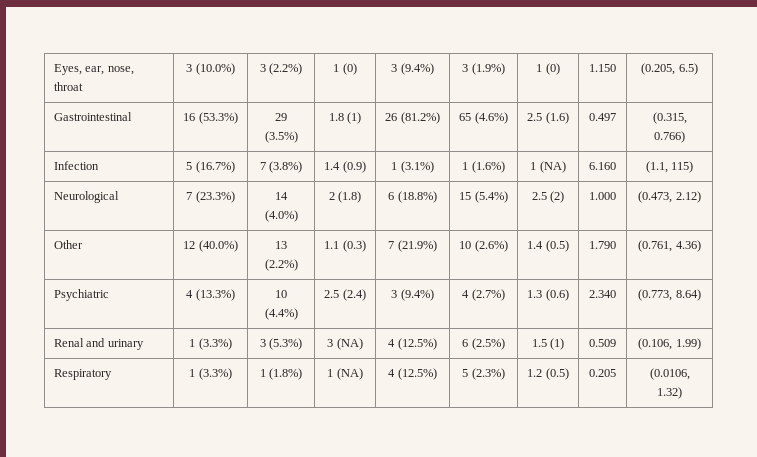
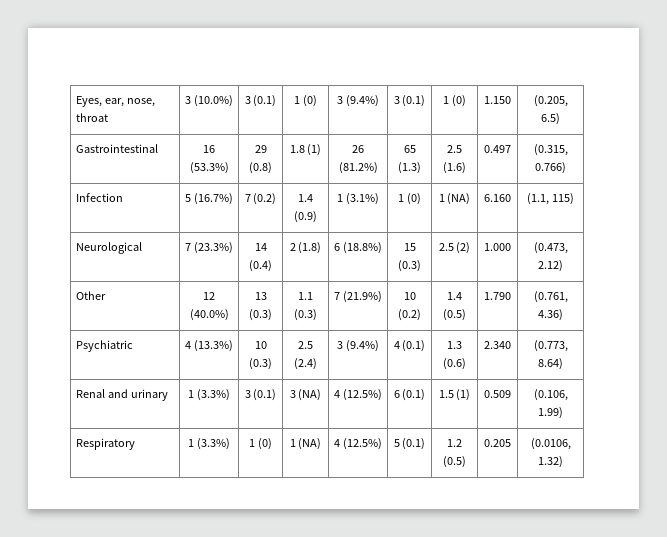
- Eyes, ear, nose, throat | 3 (10.0%) | 3 (2.2%) | 1 (0) | 3 (9.4%) | 3 (1.9%) | 1 (0) | 1.150 | (0.205, 6.5)
+ Eyes, ear, nose, throat | 3 (10.0%) | 3 (0.1) | 1 (0) | 3 (9.4%) | 3 (0.1) | 1 (0) | 1.150 | (0.205, 6.5)
- Gastrointestinal | 16 (53.3%) | 29 (3.5%) | 1.8 (1) | 26 (81.2%) | 65 (4.6%) | 2.5 (1.6) | 0.497 | (0.315, 0.766)
+ Gastrointestinal | 16 (53.3%) | 29 (0.8) | 1.8 (1) | 26 (81.2%) | 65 (1.3) | 2.5 (1.6) | 0.497 | (0.315, 0.766)
- Infection | 5 (16.7%) | 7 (3.8%) | 1.4 (0.9) | 1 (3.1%) | 1 (1.6%) | 1 (NA) | 6.160 | (1.1, 115)
+ Infection | 5 (16.7%) | 7 (0.2) | 1.4 (0.9) | 1 (3.1%) | 1 (0) | 1 (NA) | 6.160 | (1.1, 115)
- Neurological | 7 (23.3%) | 14 (4.0%) | 2 (1.8) | 6 (18.8%) | 15 (5.4%) | 2.5 (2) | 1.000 | (0.473, 2.12)
+ Neurological | 7 (23.3%) | 14 (0.4) | 2 (1.8) | 6 (18.8%) | 15 (0.3) | 2.5 (2) | 1.000 | (0.473, 2.12)
- Other | 12 (40.0%) | 13 (2.2%) | 1.1 (0.3) | 7 (21.9%) | 10 (2.6%) | 1.4 (0.5) | 1.790 | (0.761, 4.36)
+ Other | 12 (40.0%) | 13 (0.3) | 1.1 (0.3) | 7 (21.9%) | 10 (0.2) | 1.4 (0.5) | 1.790 | (0.761, 4.36)
- Psychiatric | 4 (13.3%) | 10 (4.4%) | 2.5 (2.4) | 3 (9.4%) | 4 (2.7%) | 1.3 (0.6) | 2.340 | (0.773, 8.64)
+ Psychiatric | 4 (13.3%) | 10 (0.3) | 2.5 (2.4) | 3 (9.4%) | 4 (0.1) | 1.3 (0.6) | 2.340 | (0.773, 8.64)
- Renal and urinary | 1 (3.3%) | 3 (5.3%) | 3 (NA) | 4 (12.5%) | 6 (2.5%) | 1.5 (1) | 0.509 | (0.106, 1.99)
+ Renal and urinary | 1 (3.3%) | 3 (0.1) | 3 (NA) | 4 (12.5%) | 6 (0.1) | 1.5 (1) | 0.509 | (0.106, 1.99)
- Respiratory | 1 (3.3%) | 1 (1.8%) | 1 (NA) | 4 (12.5%) | 5 (2.3%) | 1.2 (0.5) | 0.205 | (0.0106, 1.32)
+ Respiratory | 1 (3.3%) | 1 (0) | 1 (NA) | 4 (12.5%) | 5 (0.1) | 1.2 (0.5) | 0.205 | (0.0106, 1.32)

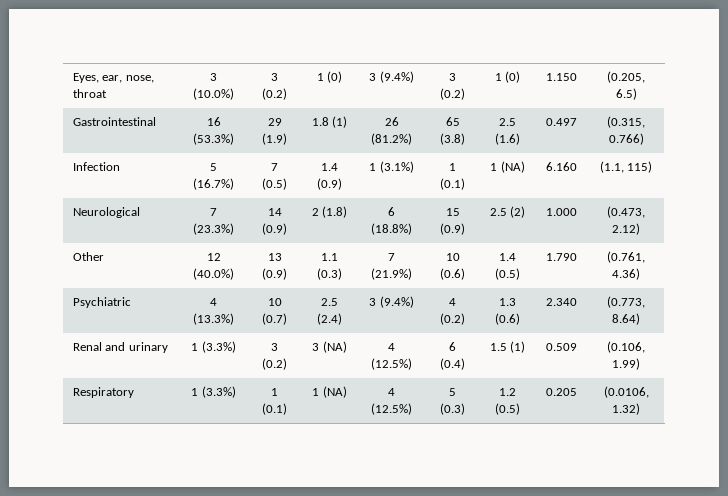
- Eyes, ear, nose, throat | 3 (10.0%) | 3 (0.1) | 1 (0) | 3 (9.4%) | 3 (0.1) | 1 (0) | 1.150 | (0.205, 6.5)
+ Eyes, ear, nose, throat | 3 (10.0%) | 3 (0.2) | 1 (0) | 3 (9.4%) | 3 (0.2) | 1 (0) | 1.150 | (0.205, 6.5)
- Gastrointestinal | 16 (53.3%) | 29 (0.8) | 1.8 (1) | 26 (81.2%) | 65 (1.3) | 2.5 (1.6) | 0.497 | (0.315, 0.766)
+ Gastrointestinal | 16 (53.3%) | 29 (1.9) | 1.8 (1) | 26 (81.2%) | 65 (3.8) | 2.5 (1.6) | 0.497 | (0.315, 0.766)
- Infection | 5 (16.7%) | 7 (0.2) | 1.4 (0.9) | 1 (3.1%) | 1 (0) | 1 (NA) | 6.160 | (1.1, 115)
+ Infection | 5 (16.7%) | 7 (0.5) | 1.4 (0.9) | 1 (3.1%) | 1 (0.1) | 1 (NA) | 6.160 | (1.1, 115)
- Neurological | 7 (23.3%) | 14 (0.4) | 2 (1.8) | 6 (18.8%) | 15 (0.3) | 2.5 (2) | 1.000 | (0.473, 2.12)
+ Neurological | 7 (23.3%) | 14 (0.9) | 2 (1.8) | 6 (18.8%) | 15 (0.9) | 2.5 (2) | 1.000 | (0.473, 2.12)
- Other | 12 (40.0%) | 13 (0.3) | 1.1 (0.3) | 7 (21.9%) | 10 (0.2) | 1.4 (0.5) | 1.790 | (0.761, 4.36)
+ Other | 12 (40.0%) | 13 (0.9) | 1.1 (0.3) | 7 (21.9%) | 10 (0.6) | 1.4 (0.5) | 1.790 | (0.761, 4.36)
- Psychiatric | 4 (13.3%) | 10 (0.3) | 2.5 (2.4) | 3 (9.4%) | 4 (0.1) | 1.3 (0.6) | 2.340 | (0.773, 8.64)
+ Psychiatric | 4 (13.3%) | 10 (0.7) | 2.5 (2.4) | 3 (9.4%) | 4 (0.2) | 1.3 (0.6) | 2.340 | (0.773, 8.64)
- Renal and urinary | 1 (3.3%) | 3 (0.1) | 3 (NA) | 4 (12.5%) | 6 (0.1) | 1.5 (1) | 0.509 | (0.106, 1.99)
+ Renal and urinary | 1 (3.3%) | 3 (0.2) | 3 (NA) | 4 (12.5%) | 6 (0.4) | 1.5 (1) | 0.509 | (0.106, 1.99)
- Respiratory | 1 (3.3%) | 1 (0) | 1 (NA) | 4 (12.5%) | 5 (0.1) | 1.2 (0.5) | 0.205 | (0.0106, 1.32)
+ Respiratory | 1 (3.3%) | 1 (0.1) | 1 (NA) | 4 (12.5%) | 5 (0.3) | 1.2 (0.5) | 0.205 | (0.0106, 1.32)

